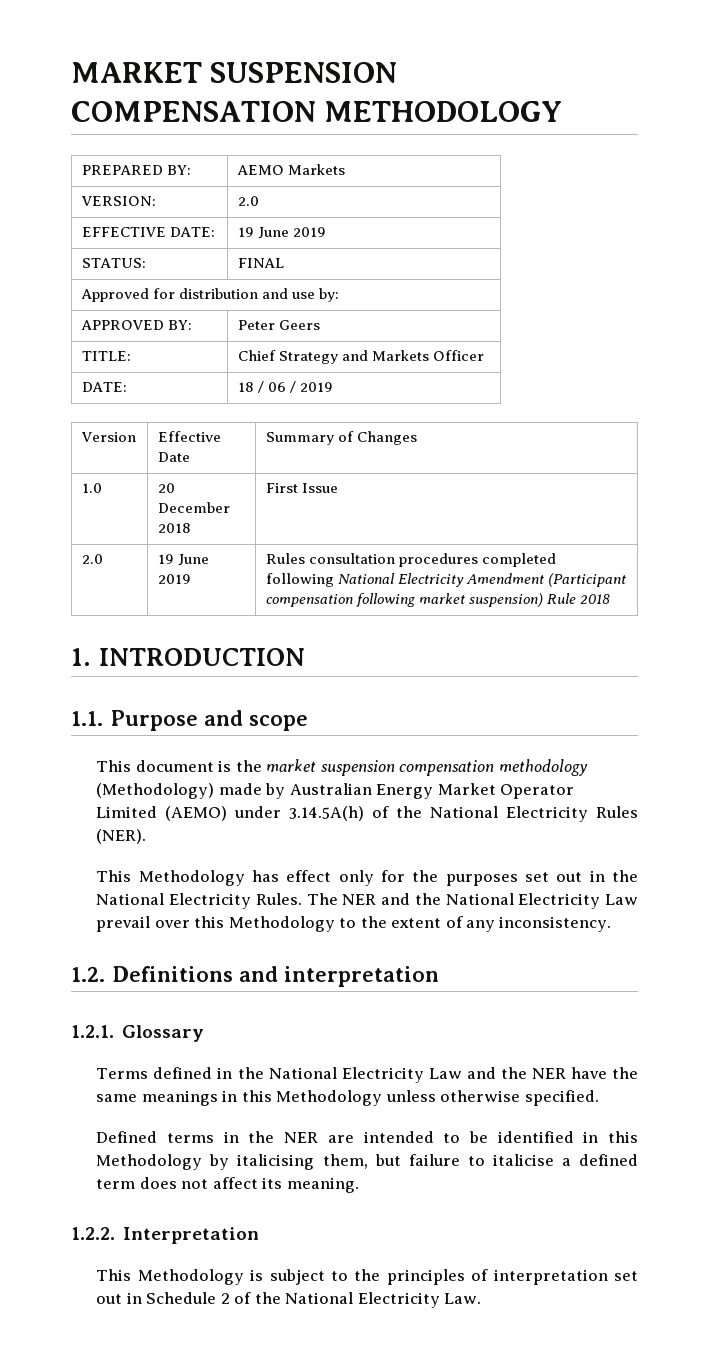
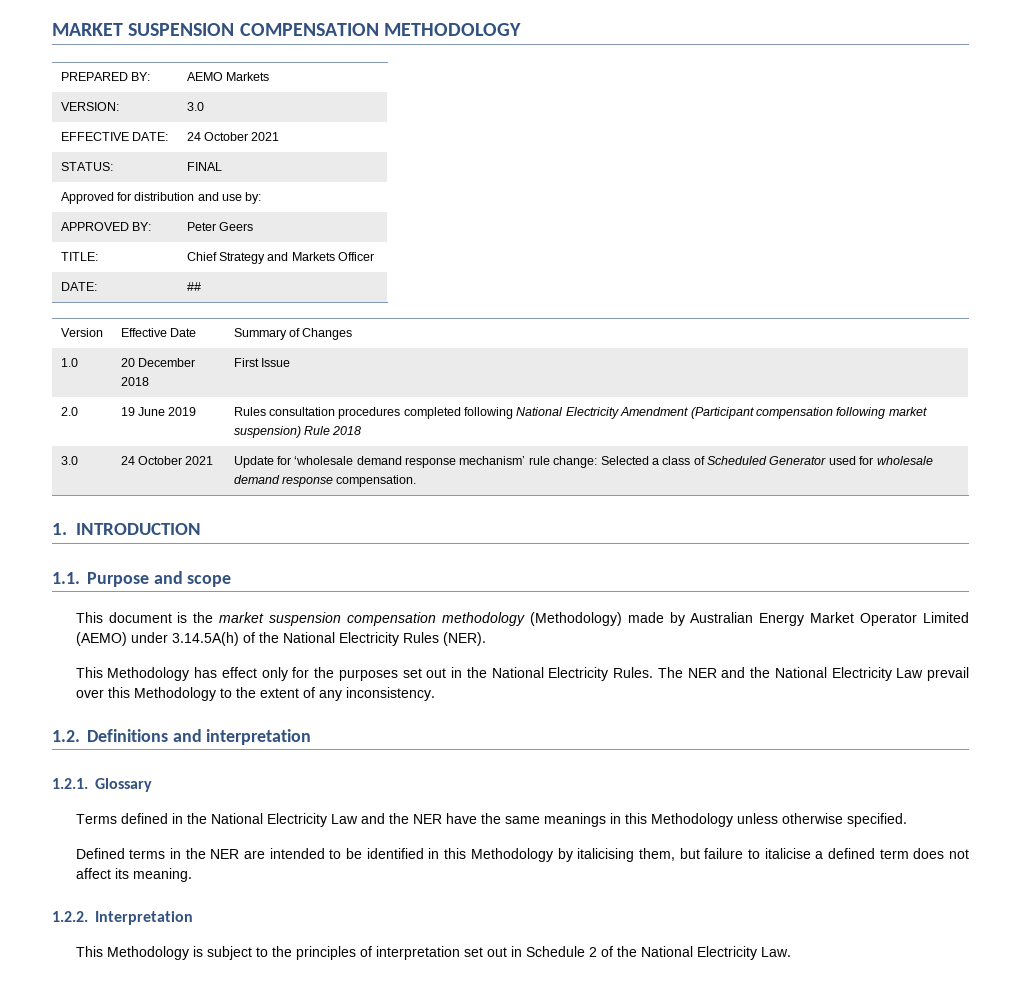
- VERSION: | 2.0
+ VERSION: | 3.0
- EFFECTIVE DATE: | 19 June 2019
+ EFFECTIVE DATE: | 24 October 2021
- DATE: | 18 / 06 / 2019
+ DATE: | ##
+ 3.0 | 24 October 2021 | Update for ‘wholesale demand response mechanism’ rule change: Selected a class of Scheduled Generator used for wholesale demand response compensation.

